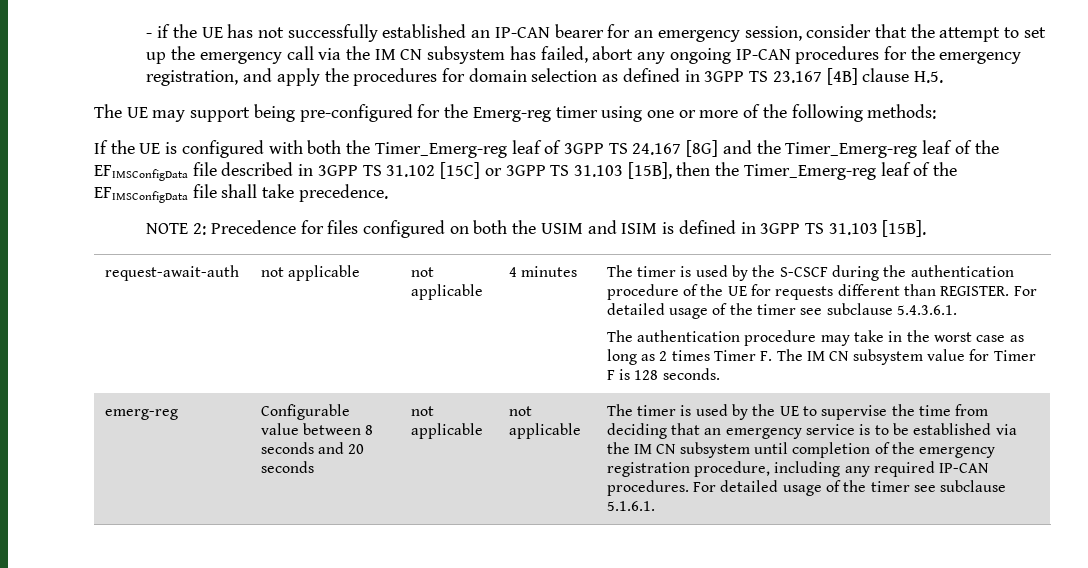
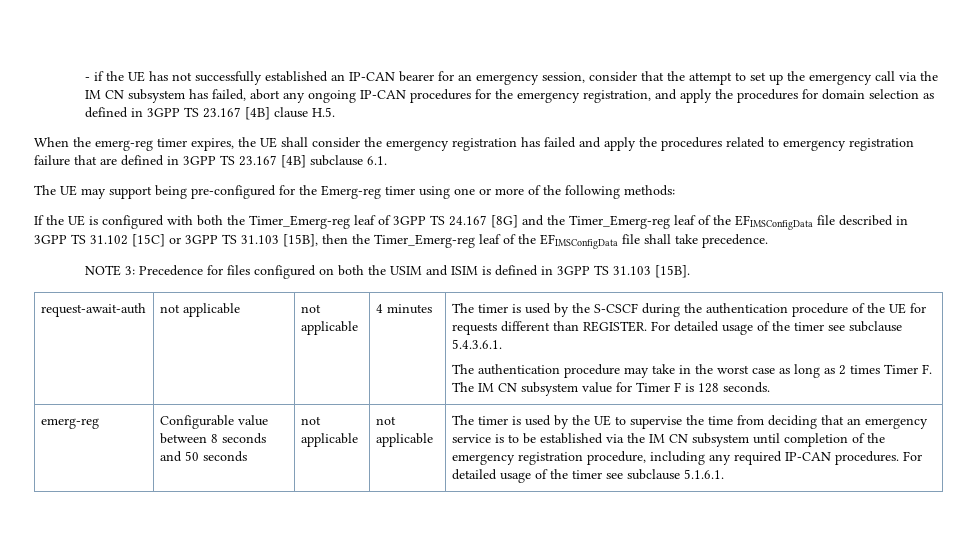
+ When the emerg-reg timer expires, the UE shall consider the emergency registration has failed and apply the procedures related to emergency registration failure that are defined in 3GPP TS 23.167 [4B] subclause 6.1.
- NOTE 2: Precedence for files configured on both the USIM and ISIM is defined in 3GPP TS 31.103 [15B].
+ NOTE 3: Precedence for files configured on both the USIM and ISIM is defined in 3GPP TS 31.103 [15B].
- Configurable value between 8 seconds and 20 seconds
+ Configurable value between 8 seconds and 50 seconds

